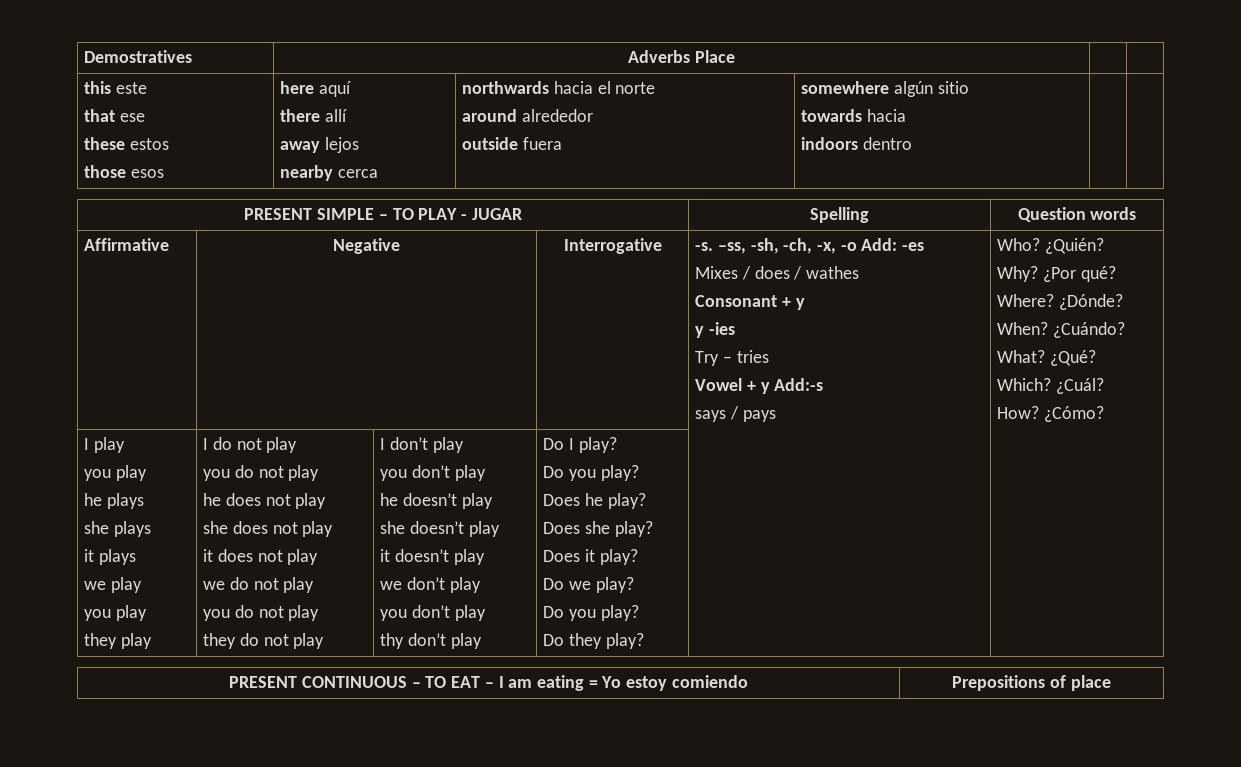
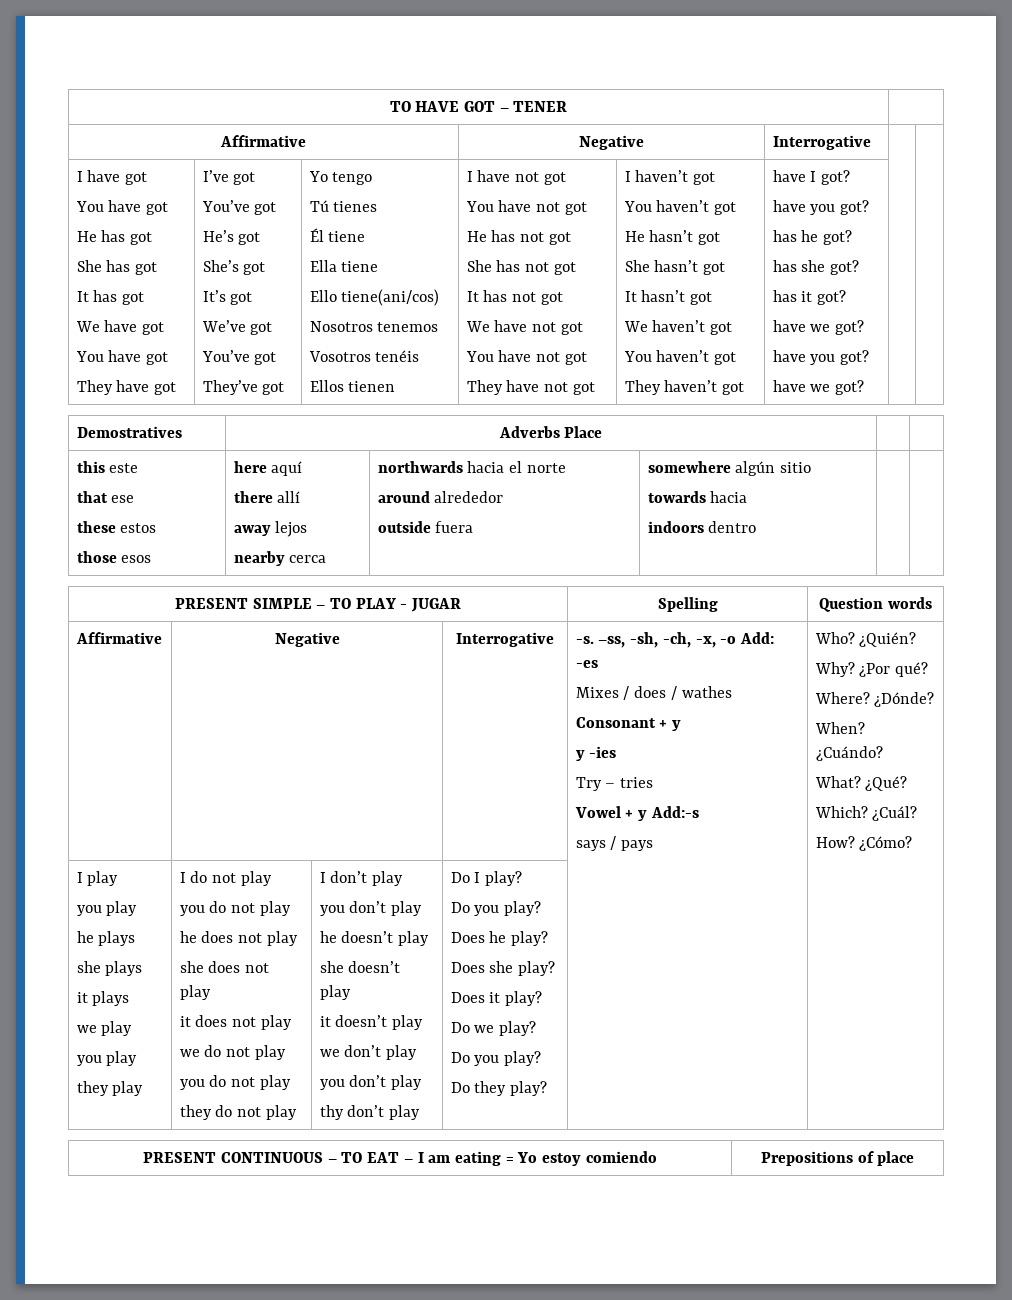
+ TO HAVE GOT – TENER |
+ Affirmative | Negative | Interrogative | |
+ I have got
+ You have got
+ He has got
+ She has got
+ It has got
+ We have got
+ You have got
+ They have got | I’ve got
+ You’ve got
+ He’s got
+ She’s got
+ It’s got
+ We’ve got
+ You’ve got
+ They’ve got | Yo tengo
+ Tú tienes
+ Él tiene
+ Ella tiene
+ Ello tiene(ani/cos)
+ Nosotros tenemos
+ Vosotros tenéis
+ Ellos tienen | I have not got
+ You have not got
+ He has not got
+ She has not got
+ It has not got
+ We have not got
+ You have not got
+ They have not got | I haven’t got
+ You haven’t got
+ He hasn’t got
+ She hasn’t got
+ It hasn’t got
+ We haven’t got
+ You haven’t got
+ They haven’t got | have I got?
+ have you got?
+ has he got?
+ has she got?
+ has it got?
+ have we got?
+ have you got?
+ have we got?

